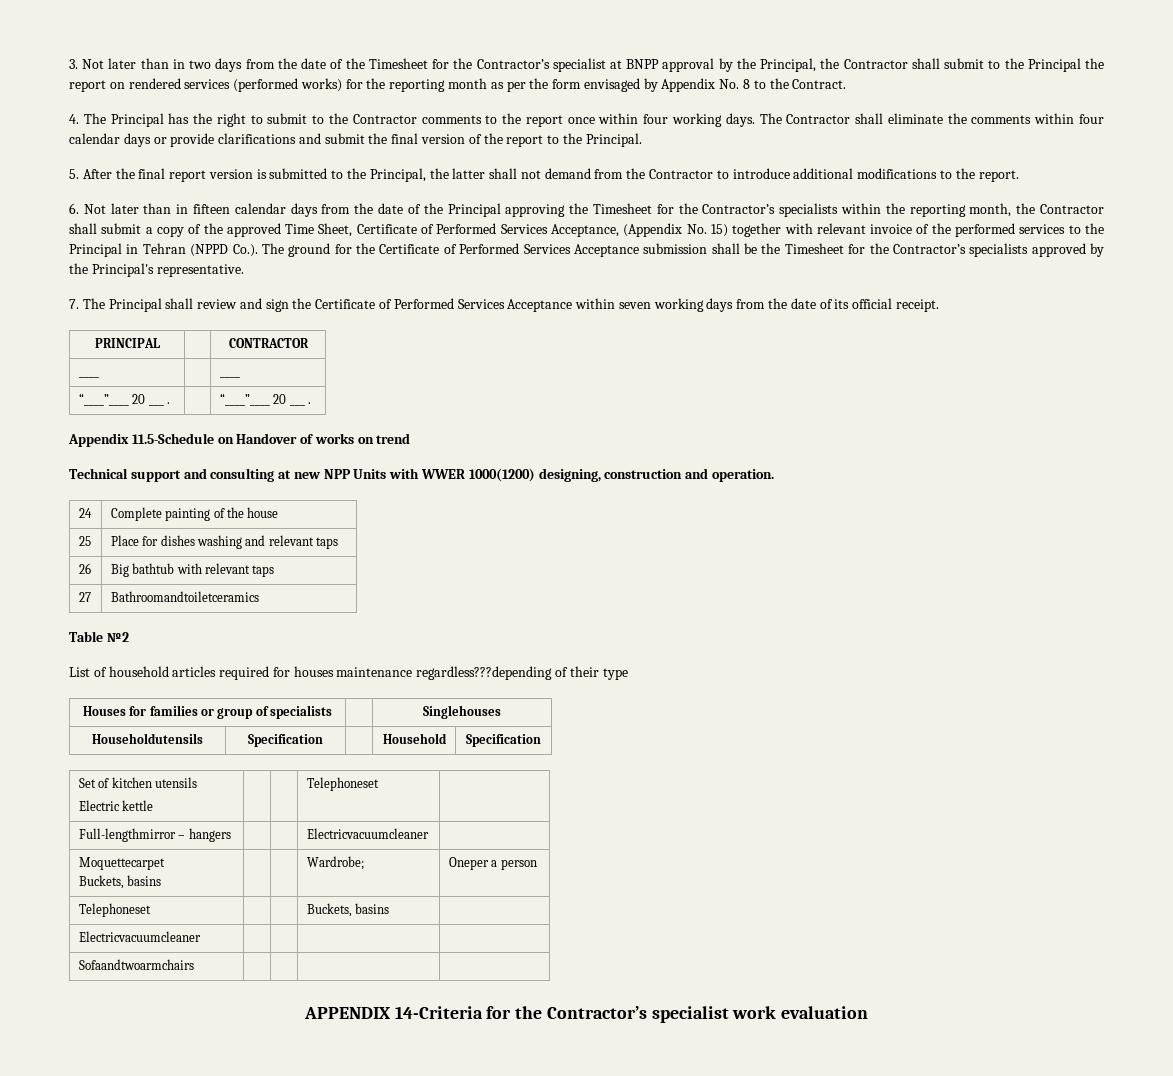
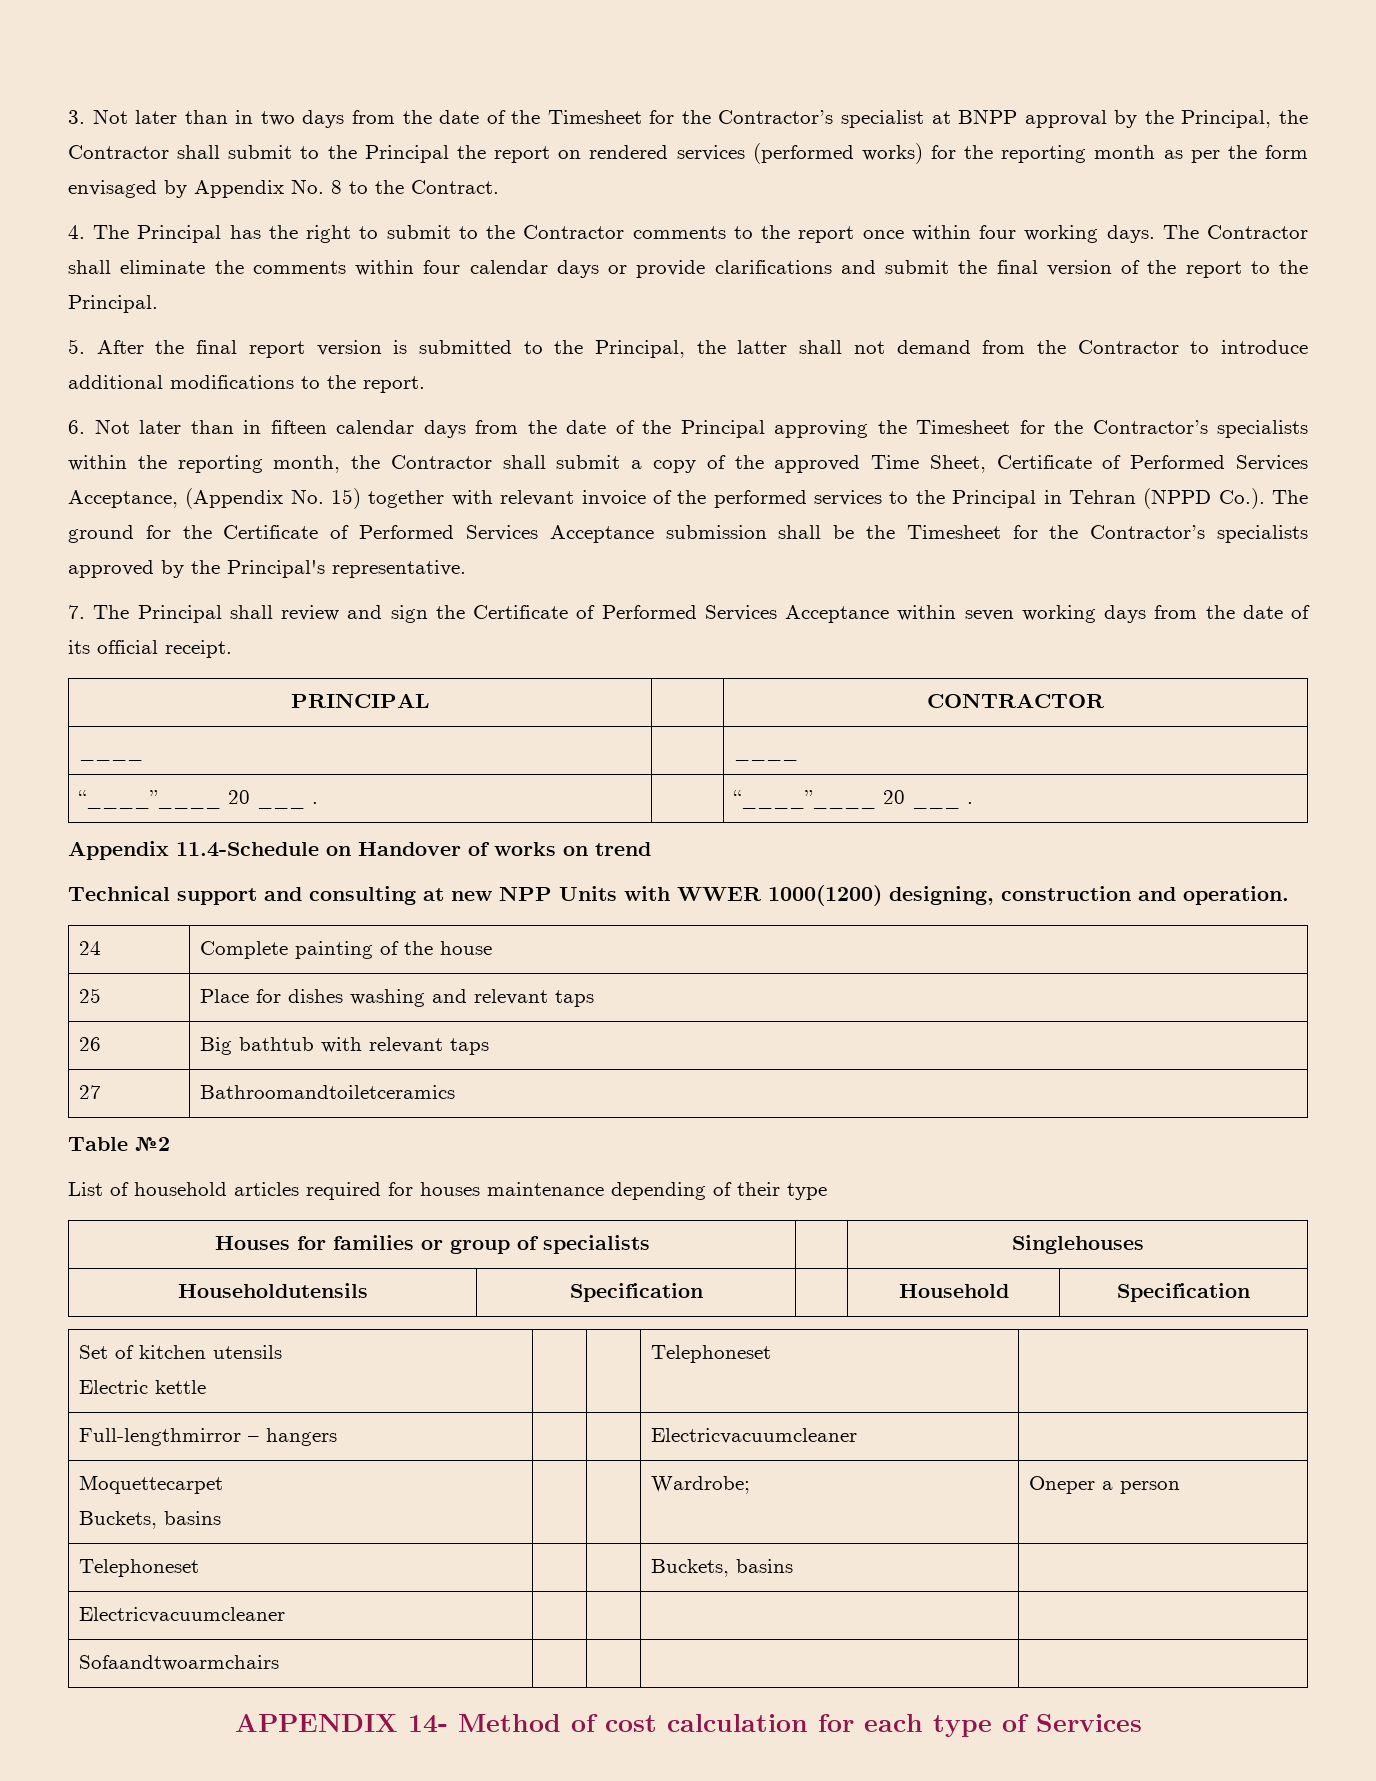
- Appendix 11.5-Schedule on Handover of works on trend
+ Appendix 11.4-Schedule on Handover of works on trend
- List of household articles required for houses maintenance regardless???depending of their type
+ List of household articles required for houses maintenance depending of their type
- APPENDIX 14-Criteria for the Contractor’s specialist work evaluation
+ APPENDIX 14- Method of cost calculation for each type of Services

